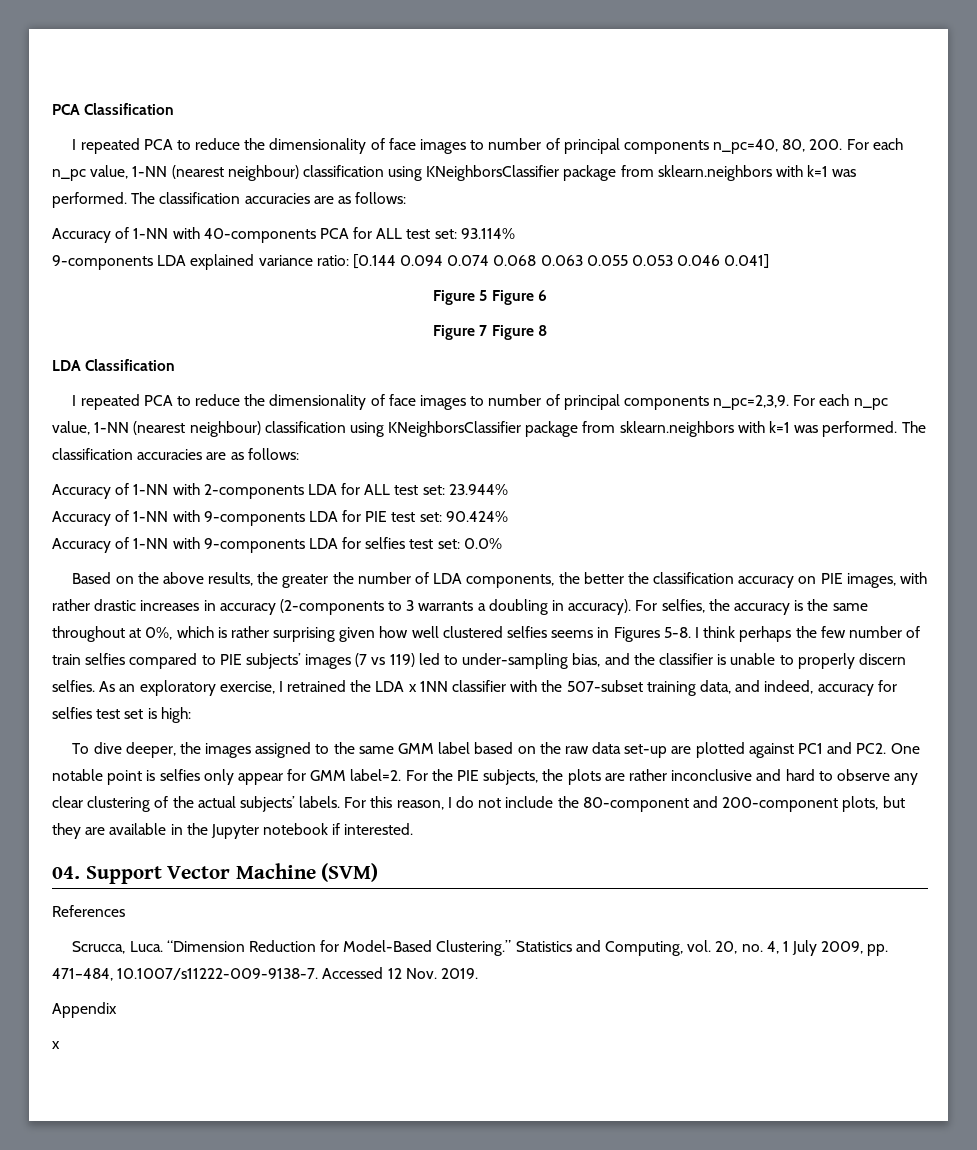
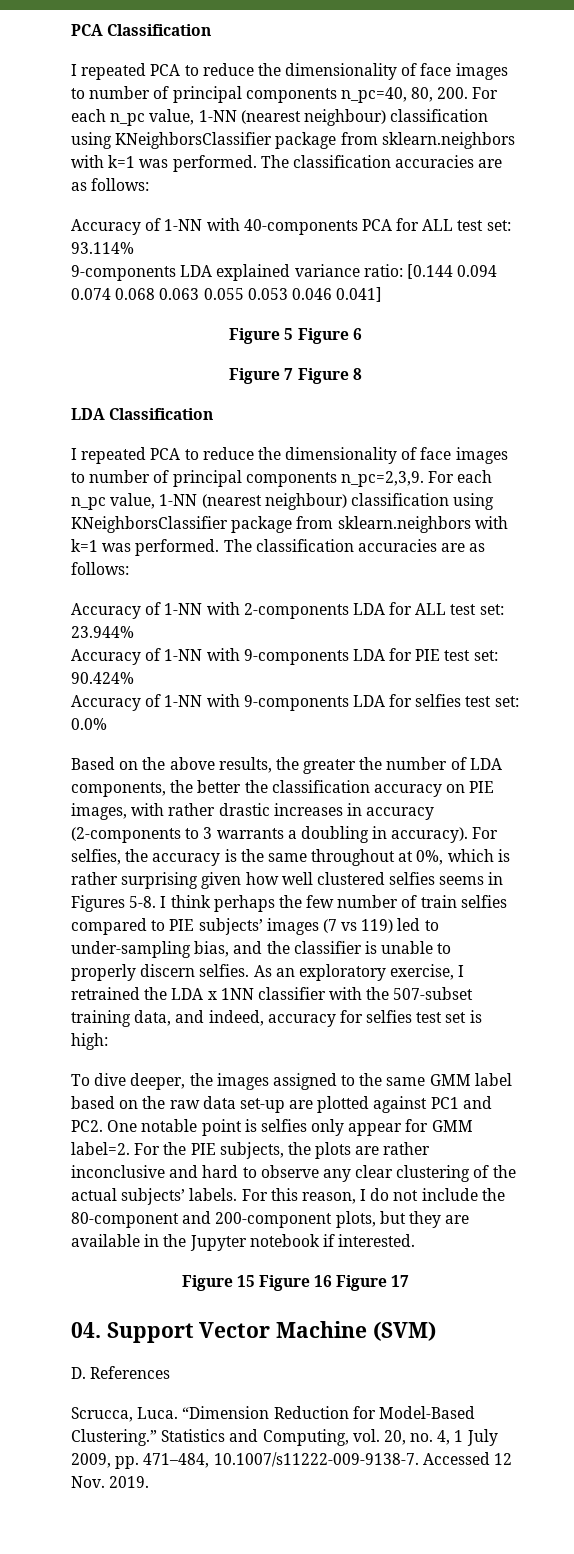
+ Figure 15 Figure 16 Figure 17
- References
+ D. References
- Appendix
- x

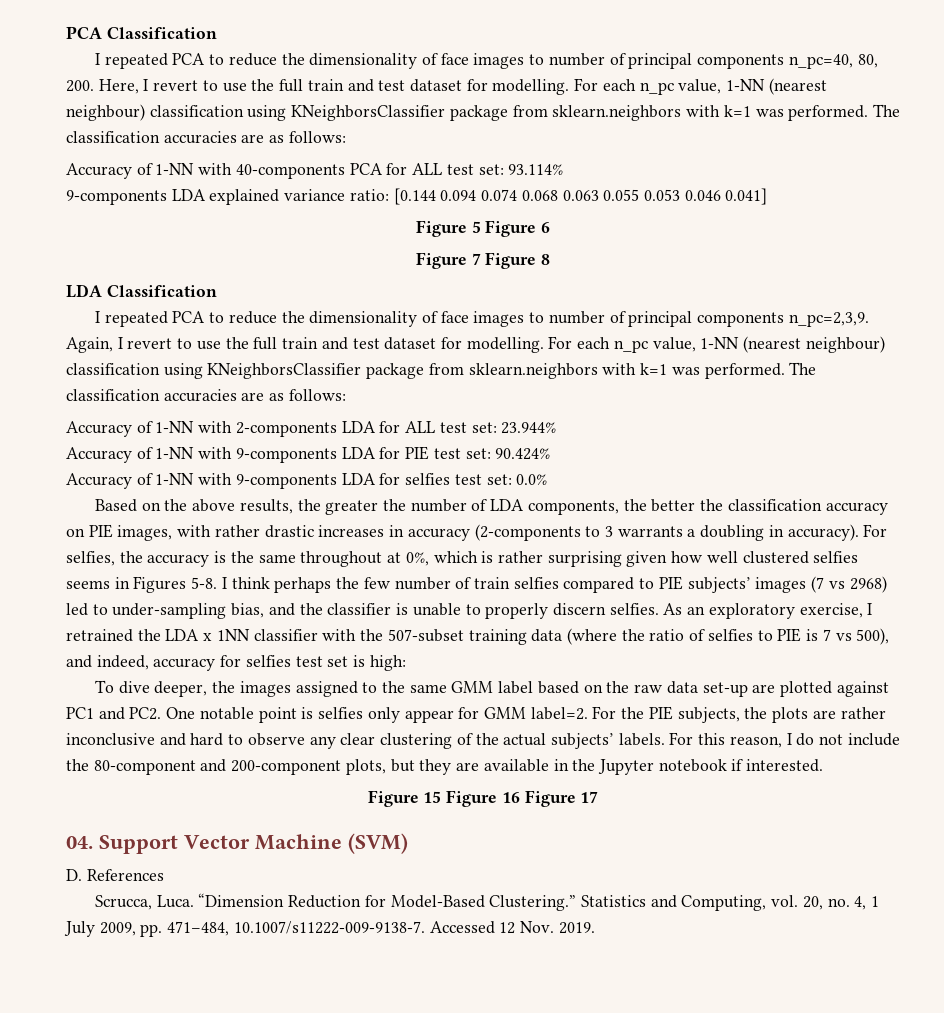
- I repeated PCA to reduce the dimensionality of face images to number of principal components n_pc=40, 80, 200. For each n_pc value, 1-NN (nearest neighbour) classification using KNeighborsClassifier package from sklearn.neighbors with k=1 was performed.
+ I repeated PCA to reduce the dimensionality of face images to number of principal components n_pc=40, 80, 200. Here, I revert to use the full train and test dataset for modelling. For each n_pc value, 1-NN (nearest neighbour) classification using KNeighborsClassifier package from sklearn.neighbors with k=1 was performed.
+ Again, I revert to use the full train and test dataset for modelling.
- I think perhaps the few number of train selfies compared to PIE subjects’ images (7 vs 119) led to under-sampling bias, and the classifier is unable to properly discern selfies.
+ I think perhaps the few number of train selfies compared to PIE subjects’ images (7 vs 2968) led to under-sampling bias, and the classifier is unable to properly discern selfies.
- As an exploratory exercise, I retrained the LDA x 1NN classifier with the 507-subset training data, and indeed, accuracy for selfies test set is high:
+ As an exploratory exercise, I retrained the LDA x 1NN classifier with the 507-subset training data (where the ratio of selfies to PIE is 7 vs 500), and indeed, accuracy for selfies test set is high:

